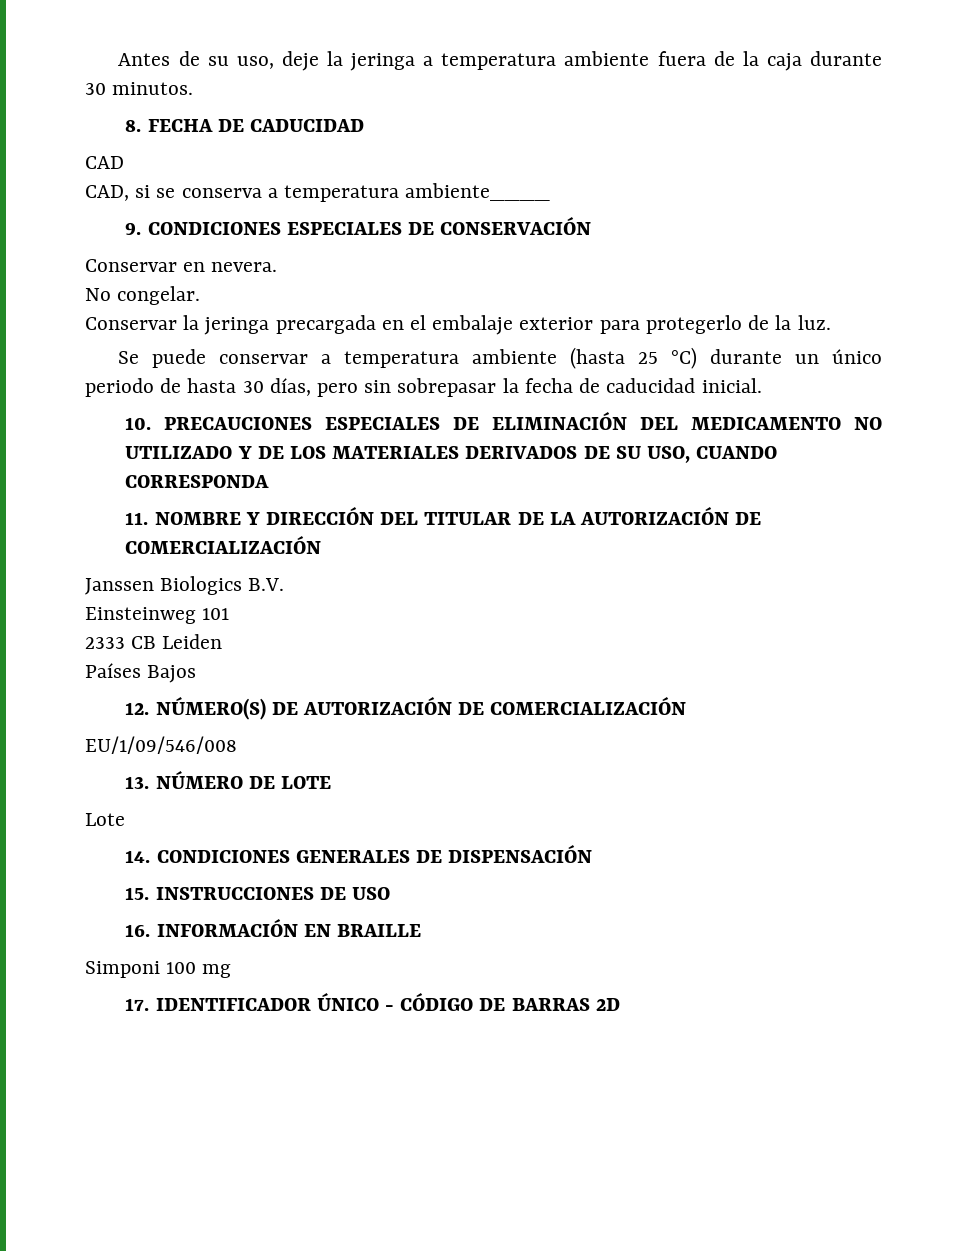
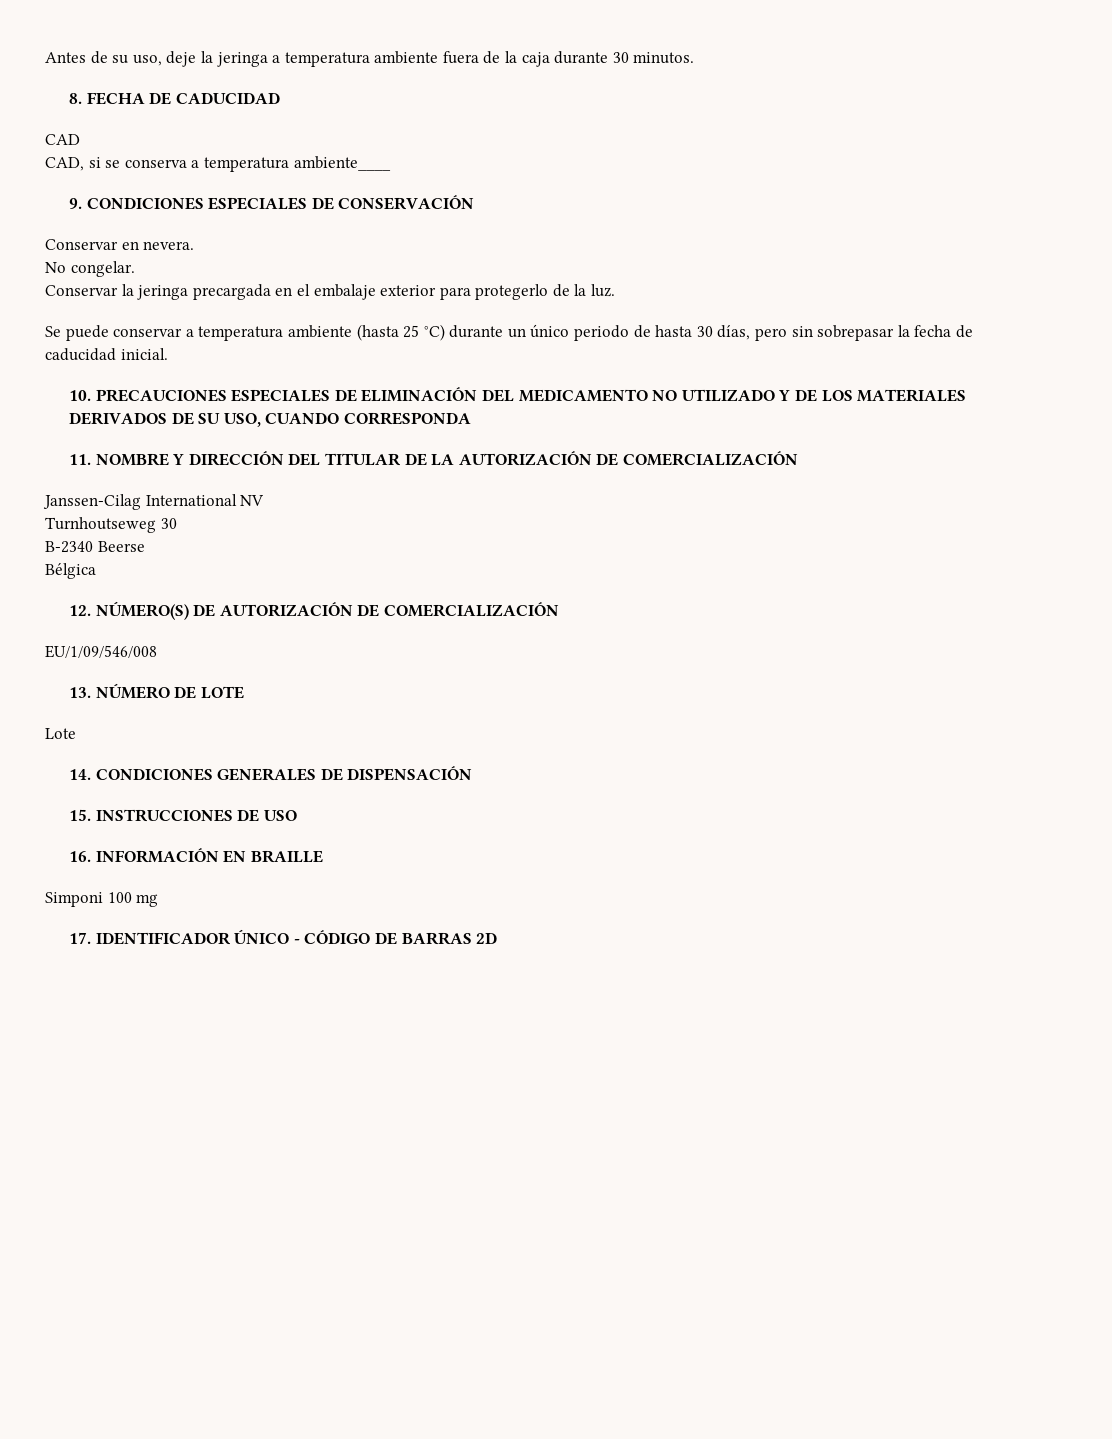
- Janssen Biologics B.V.
- Einsteinweg 101
- 2333 CB Leiden
- Países Bajos
+ Janssen-Cilag International NV
+ Turnhoutseweg 30
+ B-2340 Beerse
+ Bélgica

